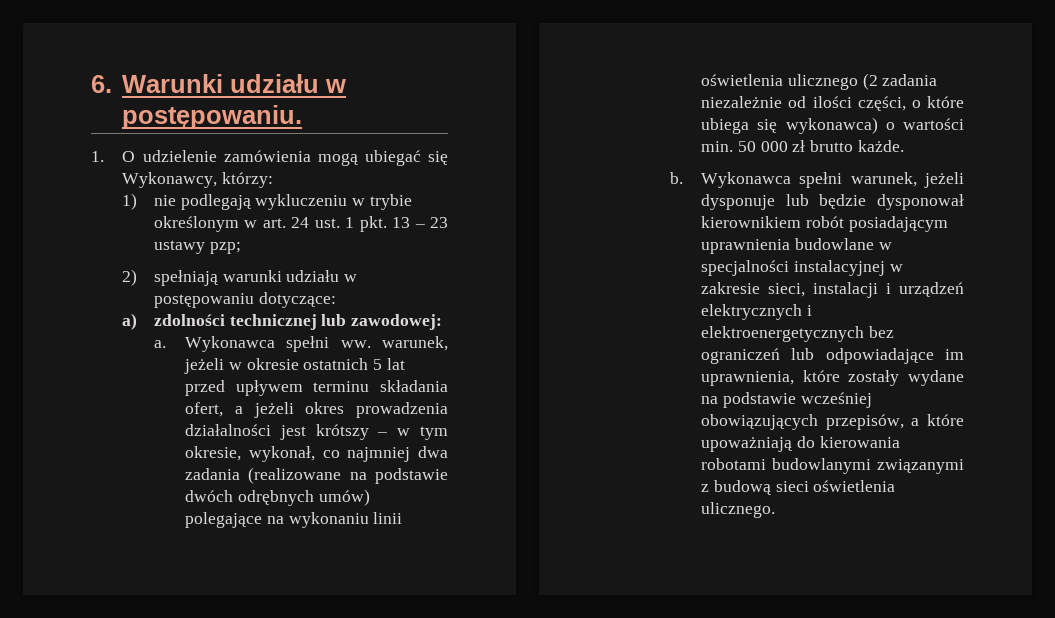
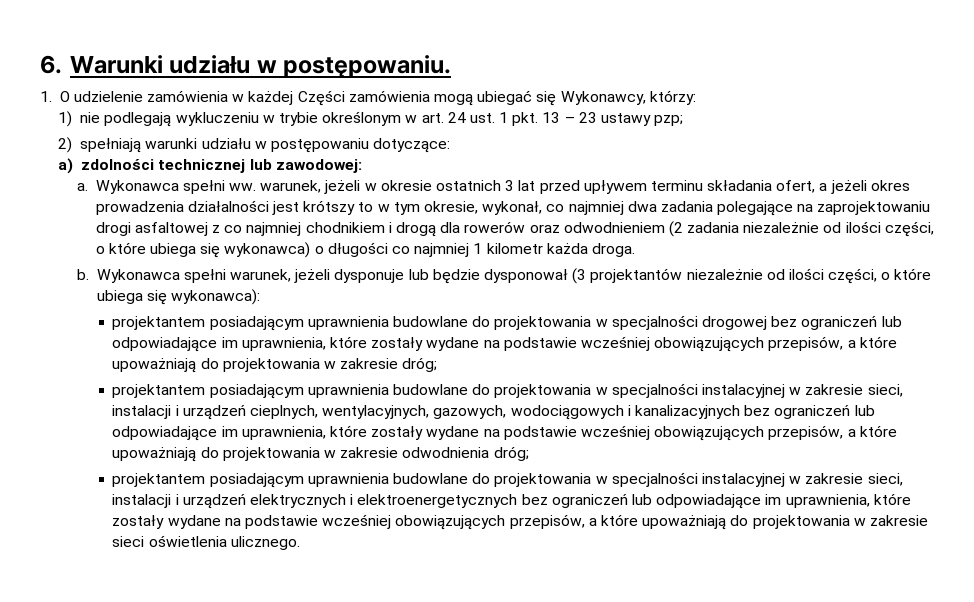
- 1. O udzielenie zamówienia mogą ubiegać się Wykonawcy, którzy:
+ 1. O udzielenie zamówienia w każdej Części zamówienia mogą ubiegać się Wykonawcy, którzy:
- Wykonawca spełni ww. warunek, jeżeli w okresie ostatnich 5 lat przed upływem terminu składania ofert, a jeżeli okres prowadzenia działalności jest krótszy – w tym okresie, wykonał, co najmniej dwa zadania (realizowane na podstawie dwóch odrębnych umów) polegające na wykonaniu linii oświetlenia ulicznego (2 zadania niezależnie od ilości części, o które ubiega się wykonawca) o wartości min. 50 000 zł brutto każde.
+ Wykonawca spełni ww. warunek, jeżeli w okresie ostatnich 3 lat przed upływem terminu składania ofert, a jeżeli okres prowadzenia działalności jest krótszy to w tym okresie, wykonał, co najmniej dwa zadania polegające na zaprojektowaniu drogi asfaltowej z co najmniej chodnikiem i drogą dla rowerów oraz odwodnieniem (2 zadania niezależnie od ilości części, o które ubiega się wykonawca) o długości co najmniej 1 kilometr każda droga.
- Wykonawca spełni warunek, jeżeli dysponuje lub będzie dysponował kierownikiem robót posiadającym uprawnienia budowlane w specjalności instalacyjnej w zakresie sieci, instalacji i urządzeń elektrycznych i elektroenergetycznych bez ograniczeń lub odpowiadające im uprawnienia, które zostały wydane na podstawie wcześniej obowiązujących przepisów, a które upoważniają do kierowania robotami budowlanymi związanymi z budową sieci oświetlenia ulicznego.
+ Wykonawca spełni warunek, jeżeli dysponuje lub będzie dysponował (3 projektantów niezależnie od ilości części, o które ubiega się wykonawca):
+ projektantem posiadającym uprawnienia budowlane do projektowania w specjalności drogowej bez ograniczeń lub odpowiadające im uprawnienia, które zostały wydane na podstawie wcześniej obowiązujących przepisów, a które upoważniają do projektowania w zakresie dróg;
+ projektantem posiadającym uprawnienia budowlane do projektowania w specjalności instalacyjnej w zakresie sieci, instalacji i urządzeń cieplnych, wentylacyjnych, gazowych, wodociągowych i kanalizacyjnych bez ograniczeń lub odpowiadające im uprawnienia, które zostały wydane na podstawie wcześniej obowiązujących przepisów, a które upoważniają do projektowania w zakresie odwodnienia dróg;
+ projektantem posiadającym uprawnienia budowlane do projektowania w specjalności instalacyjnej w zakresie sieci, instalacji i urządzeń elektrycznych i elektroenergetycznych bez ograniczeń lub odpowiadające im uprawnienia, które zostały wydane na podstawie wcześniej obowiązujących przepisów, a które upoważniają do projektowania w zakresie sieci oświetlenia ulicznego.

